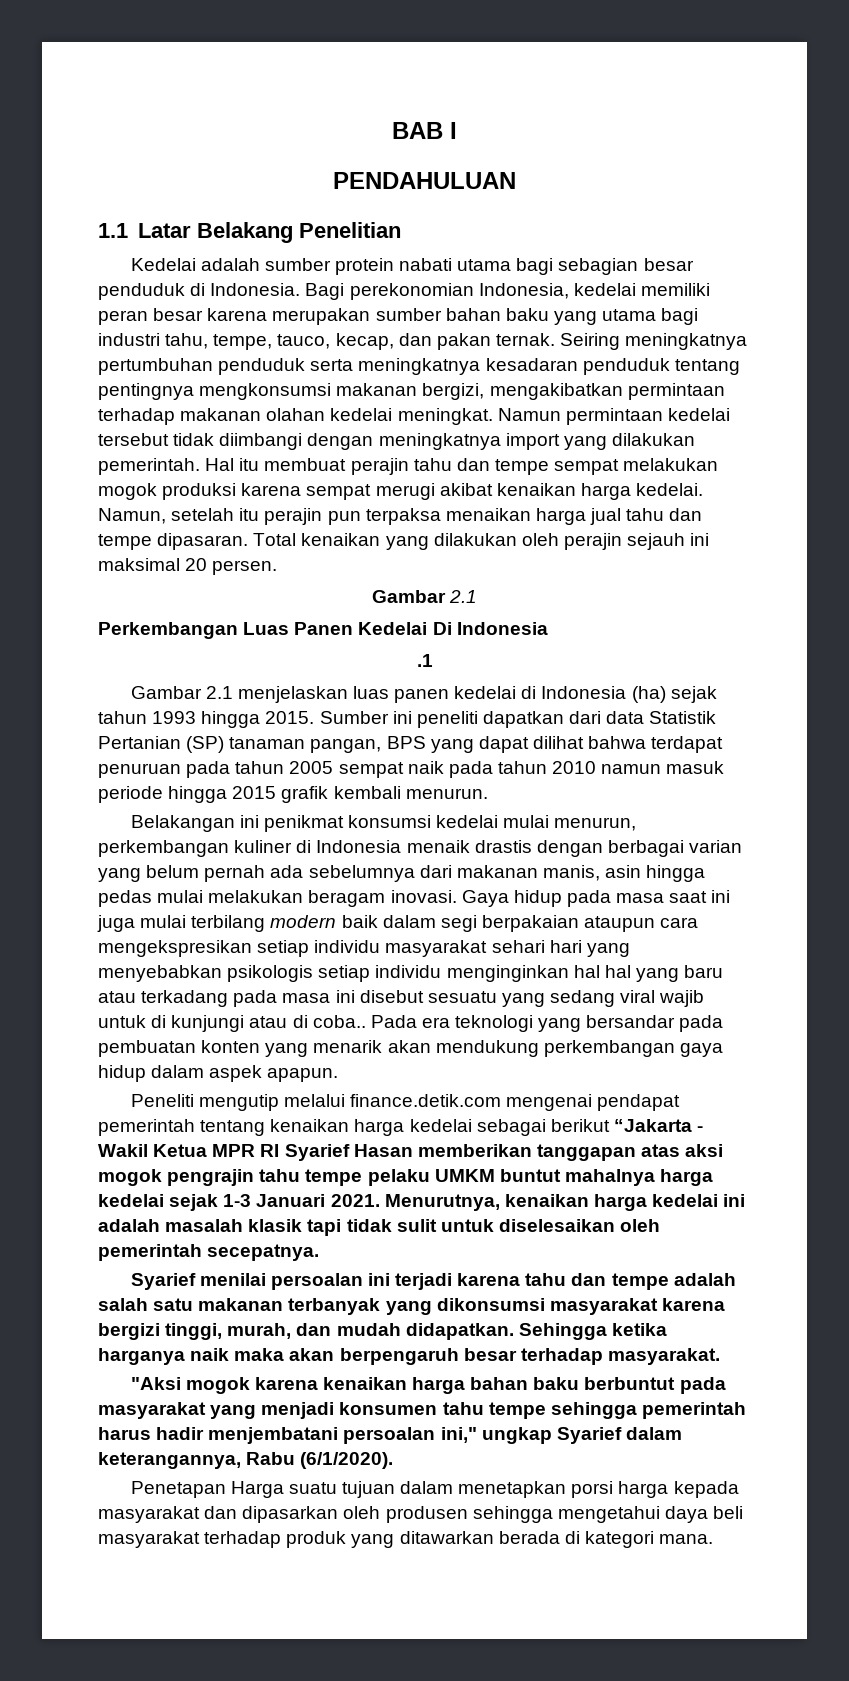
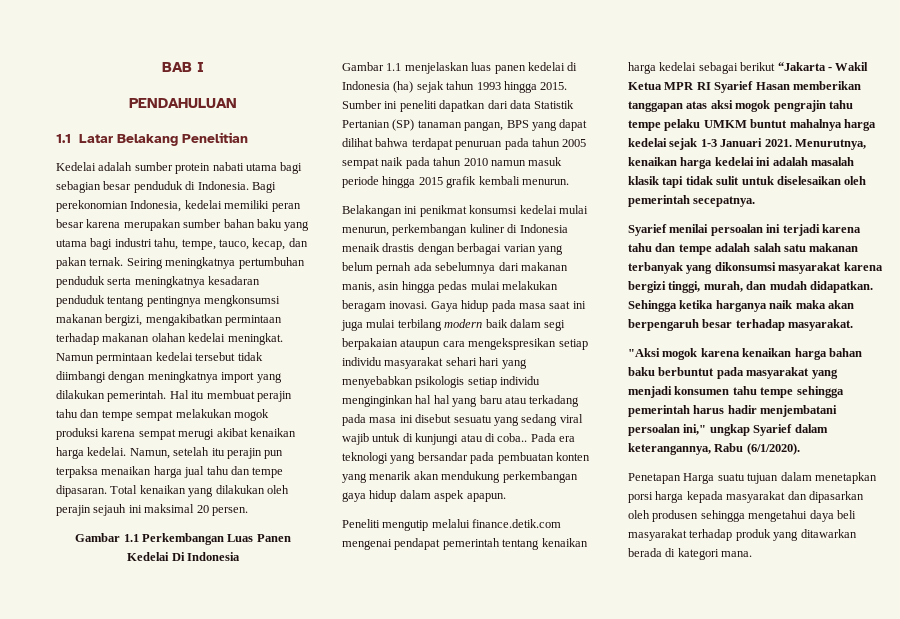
  Total kenaikan yang dilakukan oleh perajin sejauh ini maksimal 20 persen.
- Gambar 2.1
- Perkembangan Luas Panen Kedelai Di Indonesia
+ Gambar 1.1 Perkembangan Luas Panen Kedelai Di Indonesia
- .1
- Gambar 2.1 menjelaskan luas panen kedelai di Indonesia (ha) sejak tahun 1993 hingga 2015.
+ Gambar 1.1 menjelaskan luas panen kedelai di Indonesia (ha) sejak tahun 1993 hingga 2015.

